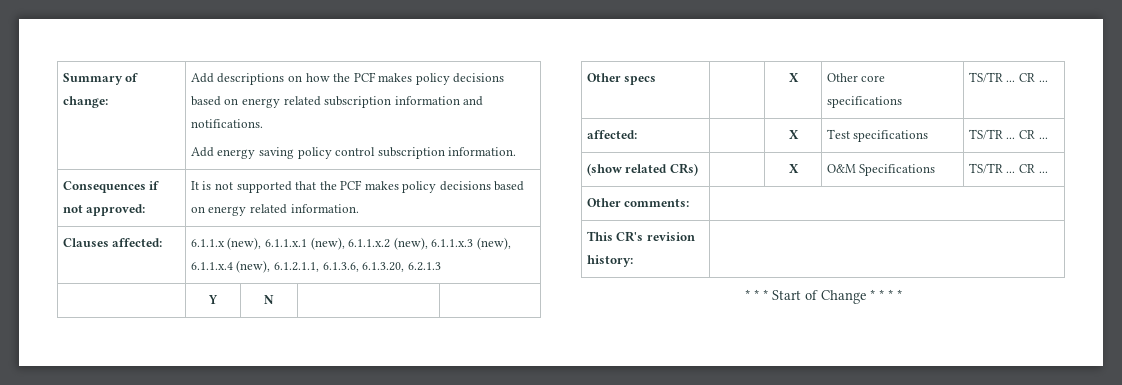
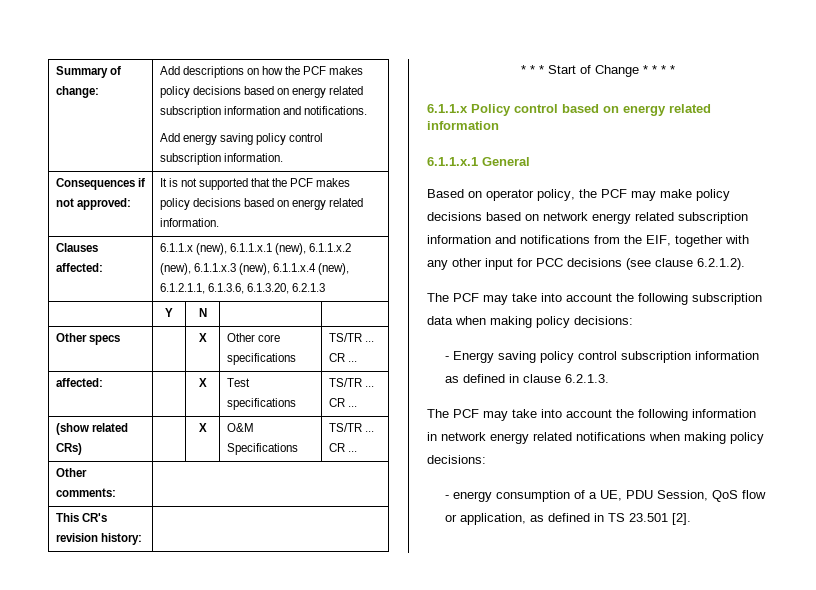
+ 6.1.1.x Policy control based on energy related information
+ 6.1.1.x.1 General
+ Based on operator policy, the PCF may make policy decisions based on network energy related subscription information and notifications from the EIF, together with any other input for PCC decisions (see clause 6.2.1.2).
+ The PCF may take into account the following subscription data when making policy decisions:
+ - Energy saving policy control subscription information as defined in clause 6.2.1.3.
+ The PCF may take into account the following information in network energy related notifications when making policy decisions:
+ - energy consumption of a UE, PDU Session, QoS flow or application, as defined in TS 23.501 [2].

